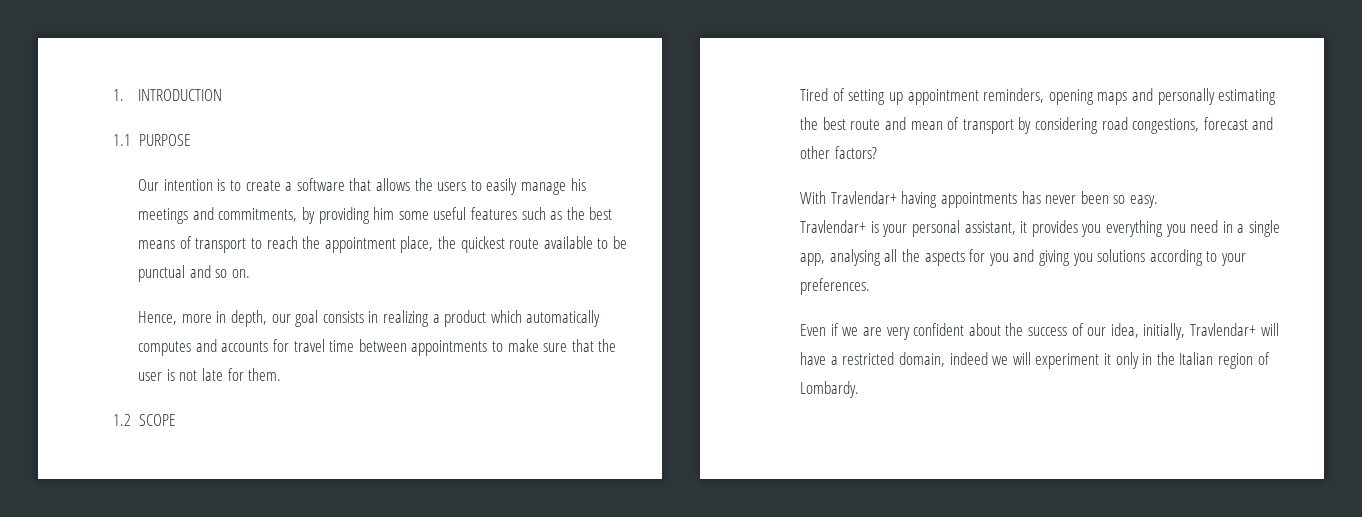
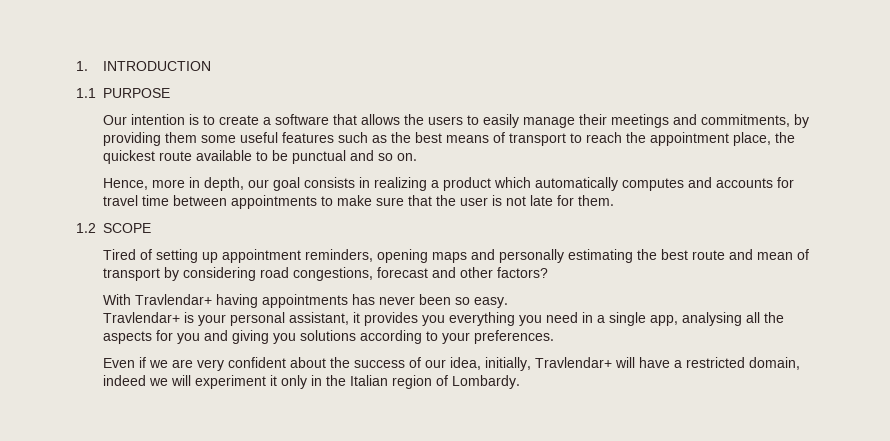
- Our intention is to create a software that allows the users to easily manage his meetings and commitments, by providing him some useful features such as the best means of transport to reach the appointment place, the quickest route available to be punctual and so on.
+ Our intention is to create a software that allows the users to easily manage their meetings and commitments, by providing them some useful features such as the best means of transport to reach the appointment place, the quickest route available to be punctual and so on.

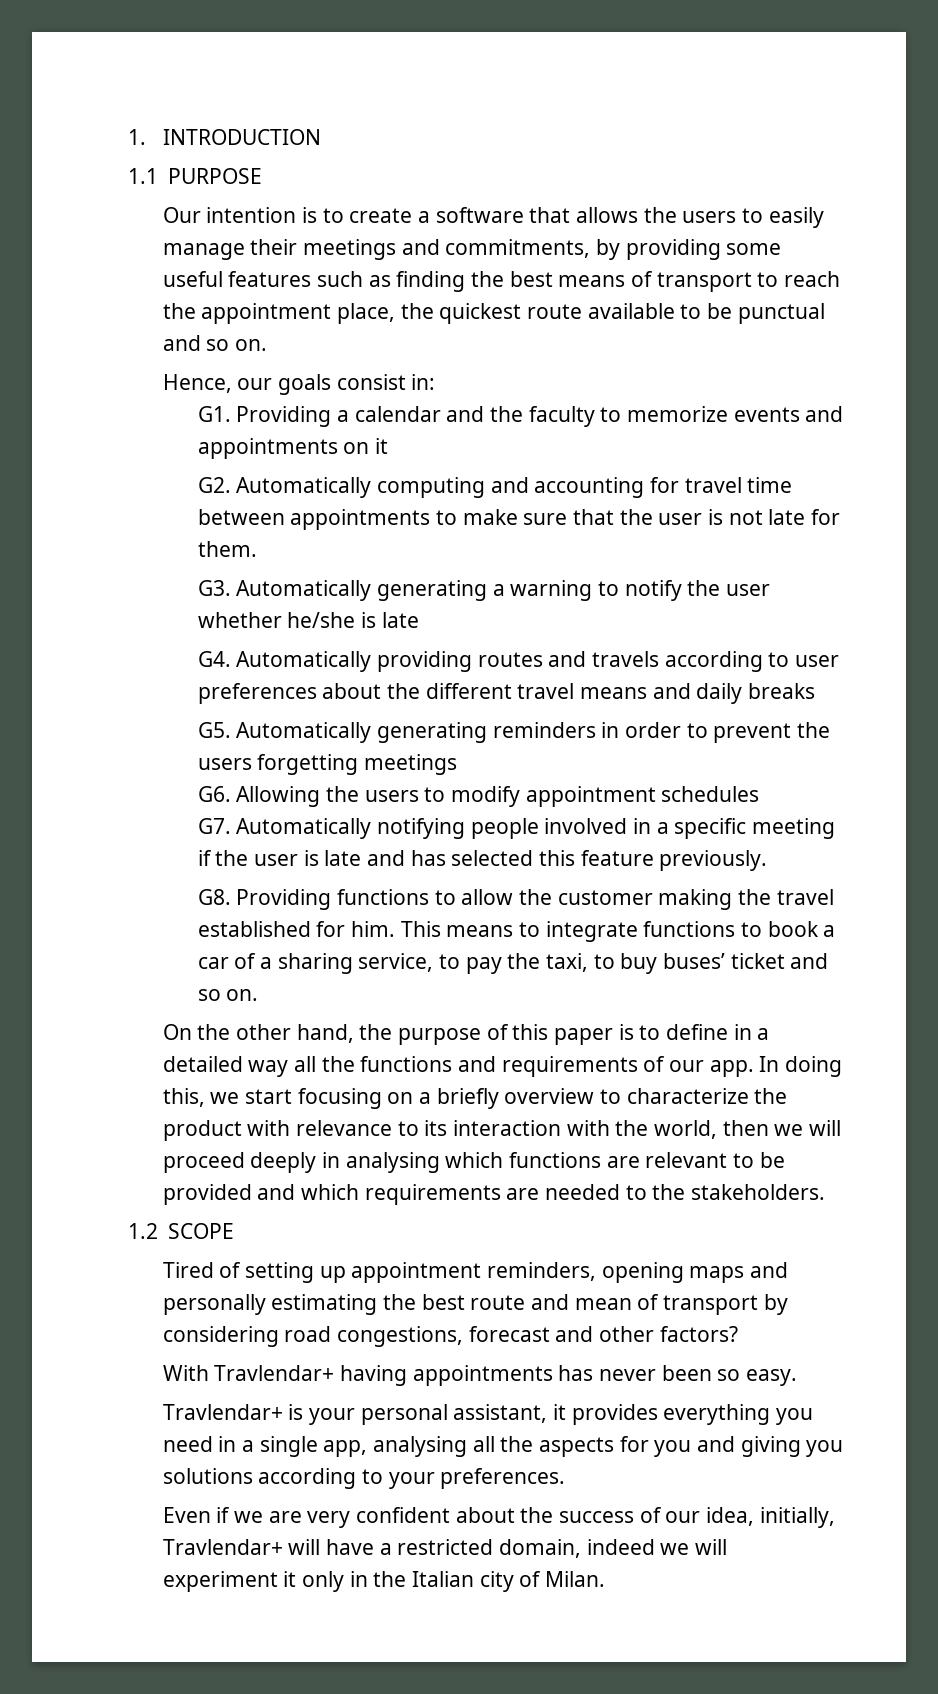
- Our intention is to create a software that allows the users to easily manage their meetings and commitments, by providing them some useful features such as the best means of transport to reach the appointment place, the quickest route available to be punctual and so on.
+ Our intention is to create a software that allows the users to easily manage their meetings and commitments, by providing some useful features such as finding the best means of transport to reach the appointment place, the quickest route available to be punctual and so on.
- Hence, more in depth, our goal consists in realizing a product which automatically computes and accounts for travel time between appointments to make sure that the user is not late for them.
+ Hence, our goals consist in:
+ G1. Providing a calendar and the faculty to memorize events and appointments on it
+ G2. Automatically computing and accounting for travel time between appointments to make sure that the user is not late for them.
+ G3. Automatically generating a warning to notify the user whether he/she is late
+ G4. Automatically providing routes and travels according to user preferences about the different travel means and daily breaks
+ G5. Automatically generating reminders in order to prevent the users forgetting meetings
+ G6. Allowing the users to modify appointment schedules
+ G7. Automatically notifying people involved in a specific meeting if the user is late and has selected this feature previously.
+ G8. Providing functions to allow the customer making the travel established for him. This means to integrate functions to book a car of a sharing service, to pay the taxi, to buy buses’ ticket and so on.
+ On the other hand, the purpose of this paper is to define in a detailed way all the functions and requirements of our app. In doing this, we start focusing on a briefly overview to characterize the product with relevance to its interaction with the world, then we will proceed deeply in analysing which functions are relevant to be provided and which requirements are needed to the stakeholders.
- Travlendar+ is your personal assistant, it provides you everything you need in a single app, analysing all the aspects for you and giving you solutions according to your preferences.
+ Travlendar+ is your personal assistant, it provides everything you need in a single app, analysing all the aspects for you and giving you solutions according to your preferences.
- Even if we are very confident about the success of our idea, initially, Travlendar+ will have a restricted domain, indeed we will experiment it only in the Italian region of Lombardy.
+ Even if we are very confident about the success of our idea, initially, Travlendar+ will have a restricted domain, indeed we will experiment it only in the Italian city of Milan.

